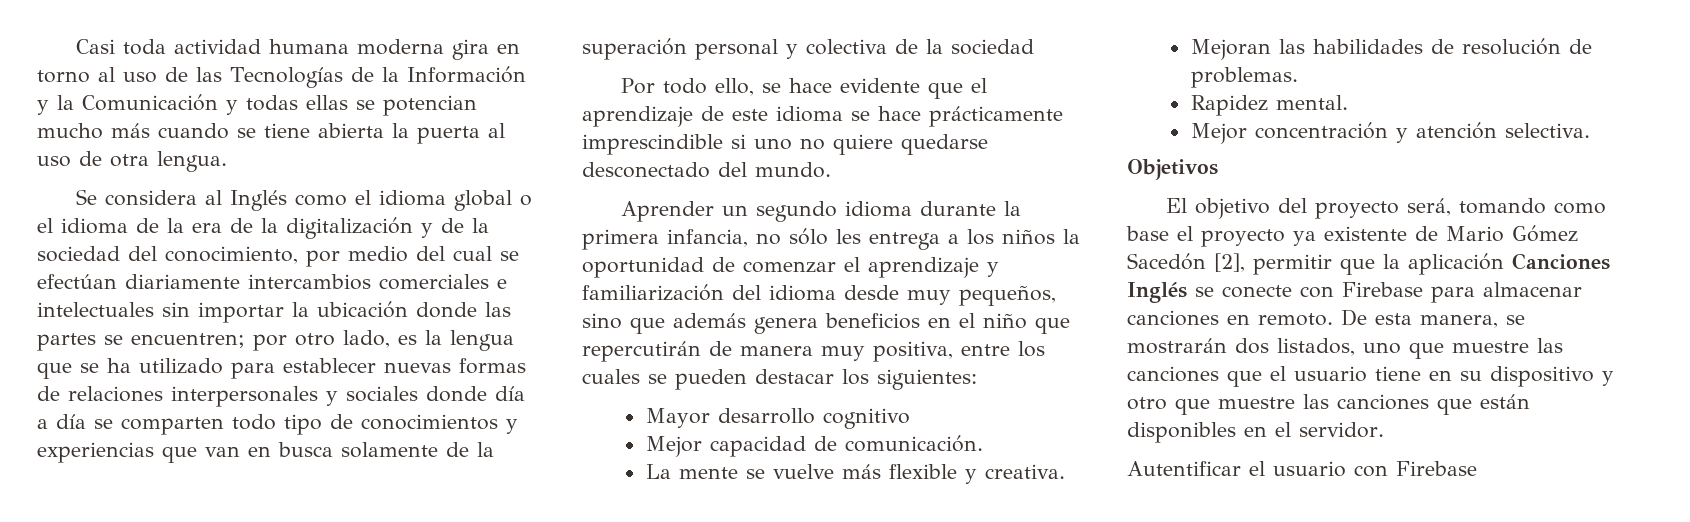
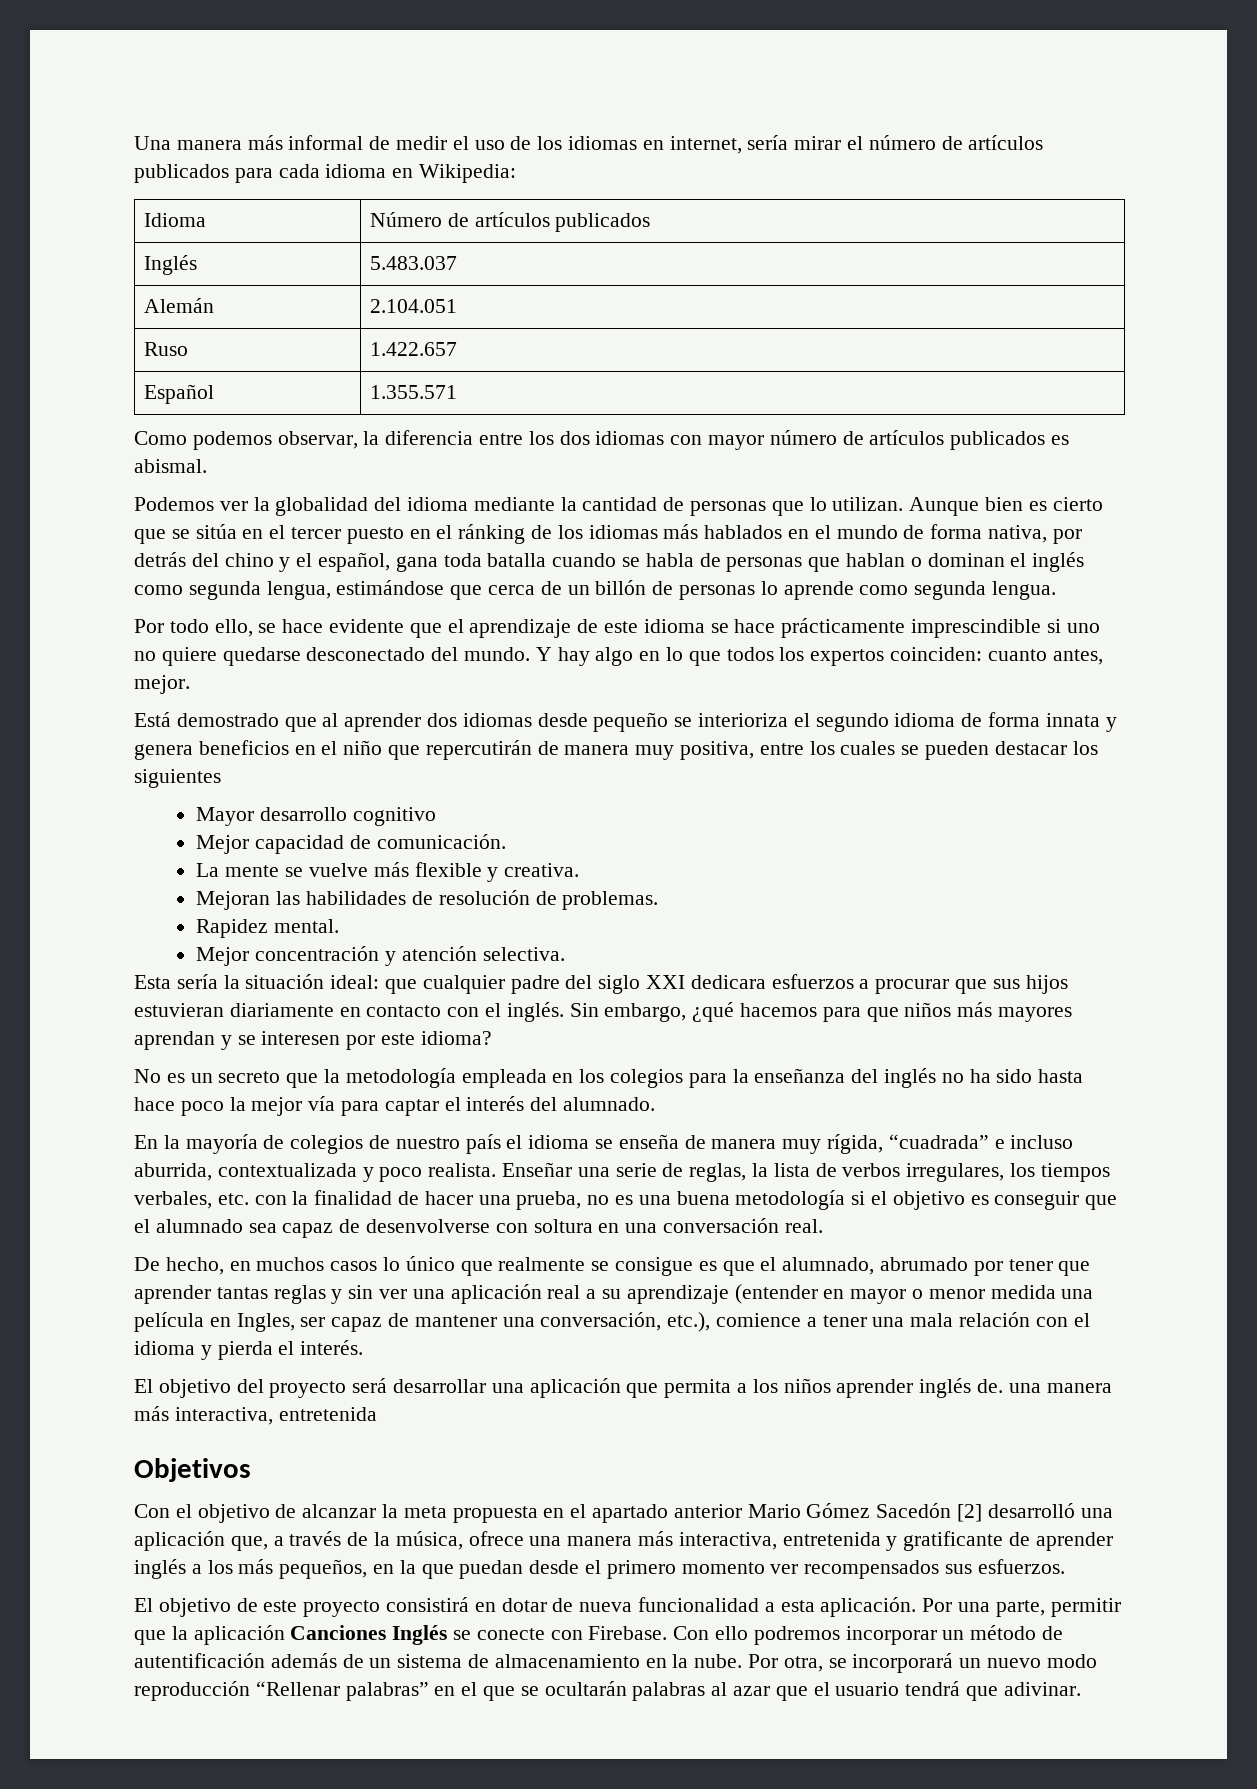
- Casi toda actividad humana moderna gira en torno al uso de las Tecnologías de la Información y la Comunicación y todas ellas se potencian mucho más cuando se tiene abierta la puerta al uso de otra lengua.
- Se considera al Inglés como el idioma global o el idioma de la era de la digitalización y de la sociedad del conocimiento, por medio del cual se efectúan diariamente intercambios comerciales e intelectuales sin importar la ubicación donde las partes se encuentren; por otro lado, es la lengua que se ha utilizado para establecer nuevas formas de relaciones interpersonales y sociales donde día a día se comparten todo tipo de conocimientos y experiencias que van en busca solamente de la superación personal y colectiva de la sociedad
+ Una manera más informal de medir el uso de los idiomas en internet, sería mirar el número de artículos publicados para cada idioma en Wikipedia:
+ Idioma | Número de artículos publicados
+ Inglés | 5.483.037
+ Alemán | 2.104.051
+ Ruso | 1.422.657
+ Español | 1.355.571
+ Como podemos observar, la diferencia entre los dos idiomas con mayor número de artículos publicados es abismal.
+ Podemos ver la globalidad del idioma mediante la cantidad de personas que lo utilizan. Aunque bien es cierto que se sitúa en el tercer puesto en el ránking de los idiomas más hablados en el mundo de forma nativa, por detrás del chino y el español, gana toda batalla cuando se habla de personas que hablan o dominan el inglés como segunda lengua, estimándose que cerca de un billón de personas lo aprende como segunda lengua.
- Por todo ello, se hace evidente que el aprendizaje de este idioma se hace prácticamente imprescindible si uno no quiere quedarse desconectado del mundo.
- Aprender un segundo idioma durante la primera infancia, no sólo les entrega a los niños la oportunidad de comenzar el aprendizaje y familiarización del idioma desde muy pequeños, sino que además genera beneficios en el niño que repercutirán de manera muy positiva, entre los cuales se pueden destacar los siguientes:
+ Por todo ello, se hace evidente que el aprendizaje de este idioma se hace prácticamente imprescindible si uno no quiere quedarse desconectado del mundo. Y hay algo en lo que todos los expertos coinciden: cuanto antes, mejor.
+ Está demostrado que al aprender dos idiomas desde pequeño se interioriza el segundo idioma de forma innata y genera beneficios en el niño que repercutirán de manera muy positiva, entre los cuales se pueden destacar los siguientes
+ Esta sería la situación ideal: que cualquier padre del siglo XXI dedicara esfuerzos a procurar que sus hijos estuvieran diariamente en contacto con el inglés. Sin embargo, ¿qué hacemos para que niños más mayores aprendan y se interesen por este idioma?
+ No es un secreto que la metodología empleada en los colegios para la enseñanza del inglés no ha sido hasta hace poco la mejor vía para captar el interés del alumnado.
+ En la mayoría de colegios de nuestro país el idioma se enseña de manera muy rígida, “cuadrada” e incluso aburrida, contextualizada y poco realista. Enseñar una serie de reglas, la lista de verbos irregulares, los tiempos verbales, etc. con la finalidad de hacer una prueba, no es una buena metodología si el objetivo es conseguir que el alumnado sea capaz de desenvolverse con soltura en una conversación real.
+ De hecho, en muchos casos lo único que realmente se consigue es que el alumnado, abrumado por tener que aprender tantas reglas y sin ver una aplicación real a su aprendizaje (entender en mayor o menor medida una película en Ingles, ser capaz de mantener una conversación, etc.), comience a tener una mala relación con el idioma y pierda el interés.
+ El objetivo del proyecto será desarrollar una aplicación que permita a los niños aprender inglés de. una manera más interactiva, entretenida
  Objetivos
- El objetivo del proyecto será, tomando como base el proyecto ya existente de Mario Gómez Sacedón [2], permitir que la aplicación Canciones Inglés se conecte con Firebase para almacenar canciones en remoto. De esta manera, se mostrarán dos listados, uno que muestre las canciones que el usuario tiene en su dispositivo y otro que muestre las canciones que están disponibles en el servidor.
- Autentificar el usuario con Firebase
+ Con el objetivo de alcanzar la meta propuesta en el apartado anterior Mario Gómez Sacedón [2] desarrolló una aplicación que, a través de la música, ofrece una manera más interactiva, entretenida y gratificante de aprender inglés a los más pequeños, en la que puedan desde el primero momento ver recompensados sus esfuerzos.
+ El objetivo de este proyecto consistirá en dotar de nueva funcionalidad a esta aplicación. Por una parte, permitir que la aplicación Canciones Inglés se conecte con Firebase. Con ello podremos incorporar un método de autentificación además de un sistema de almacenamiento en la nube. Por otra, se incorporará un nuevo modo reproducción “Rellenar palabras” en el que se ocultarán palabras al azar que el usuario tendrá que adivinar.

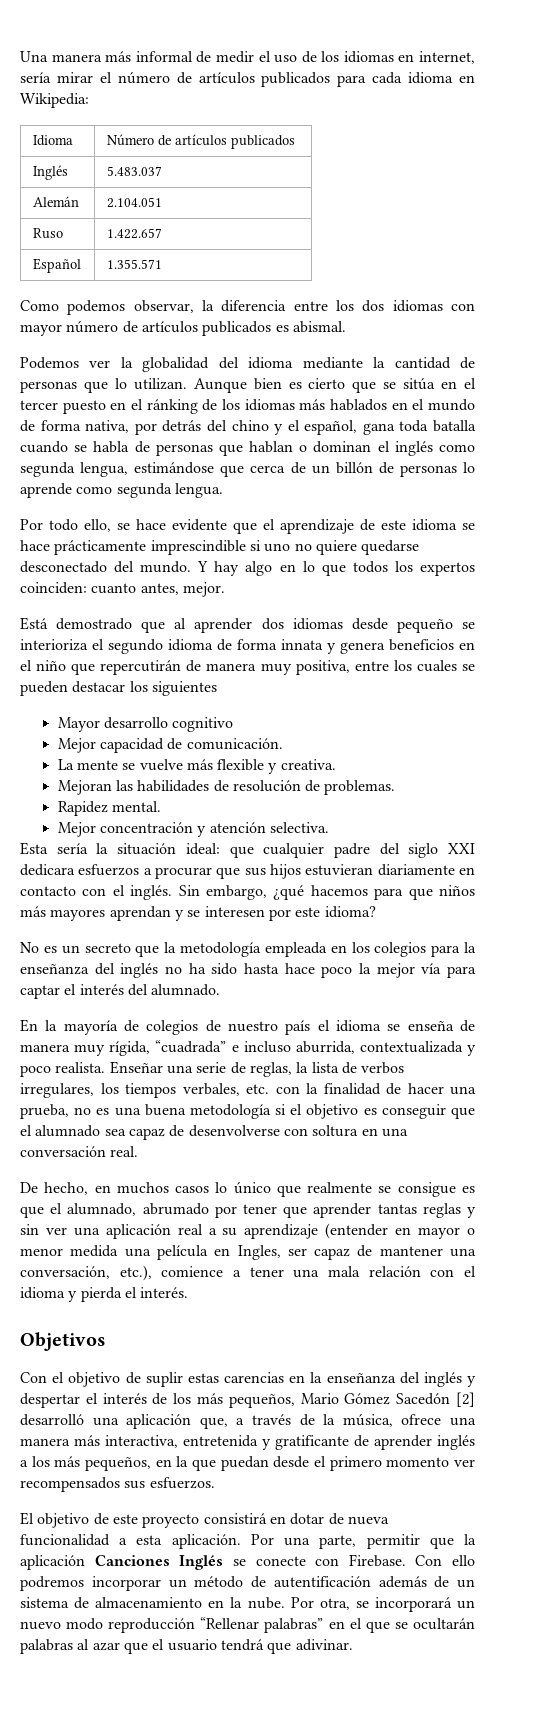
- El objetivo del proyecto será desarrollar una aplicación que permita a los niños aprender inglés de. una manera más interactiva, entretenida
- Con el objetivo de alcanzar la meta propuesta en el apartado anterior Mario Gómez Sacedón [2] desarrolló una aplicación que, a través de la música, ofrece una manera más interactiva, entretenida y gratificante de aprender inglés a los más pequeños, en la que puedan desde el primero momento ver recompensados sus esfuerzos.
+ Con el objetivo de suplir estas carencias en la enseñanza del inglés y despertar el interés de los más pequeños, Mario Gómez Sacedón [2] desarrolló una aplicación que, a través de la música, ofrece una manera más interactiva, entretenida y gratificante de aprender inglés a los más pequeños, en la que puedan desde el primero momento ver recompensados sus esfuerzos.

